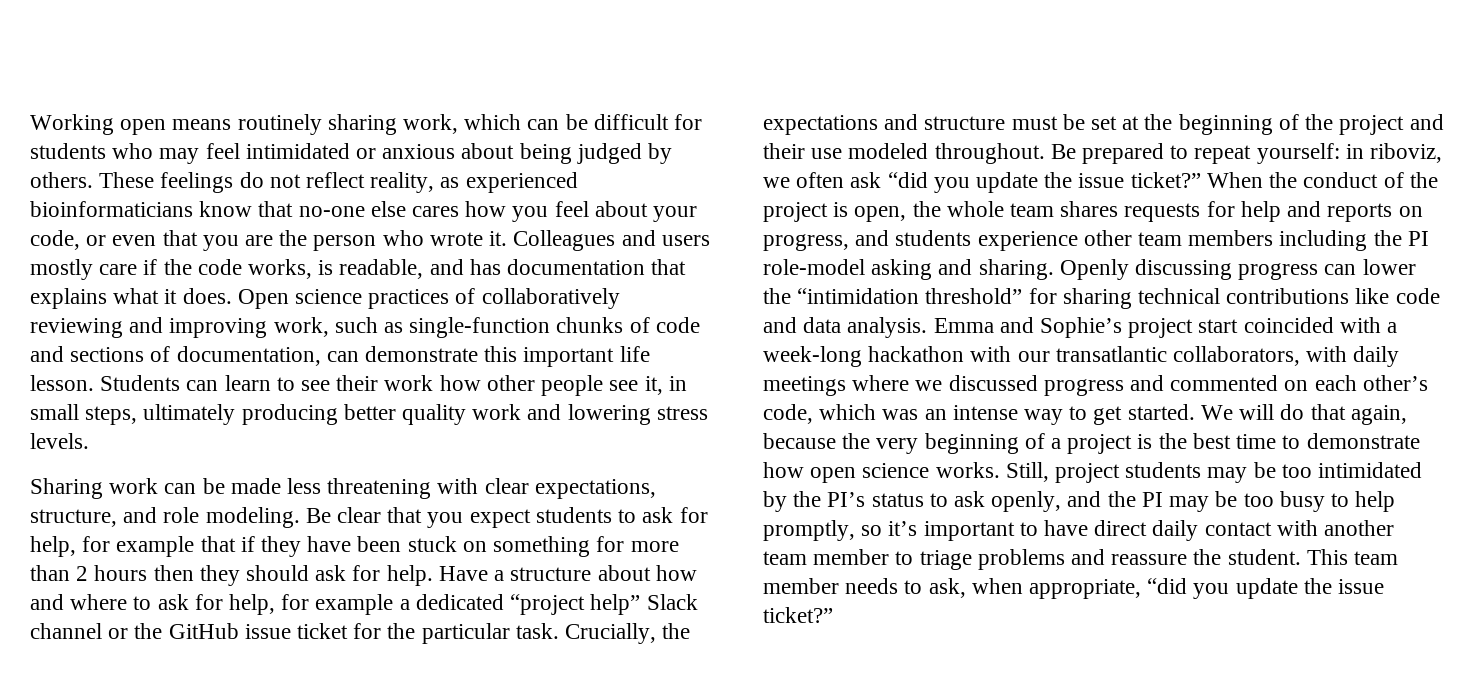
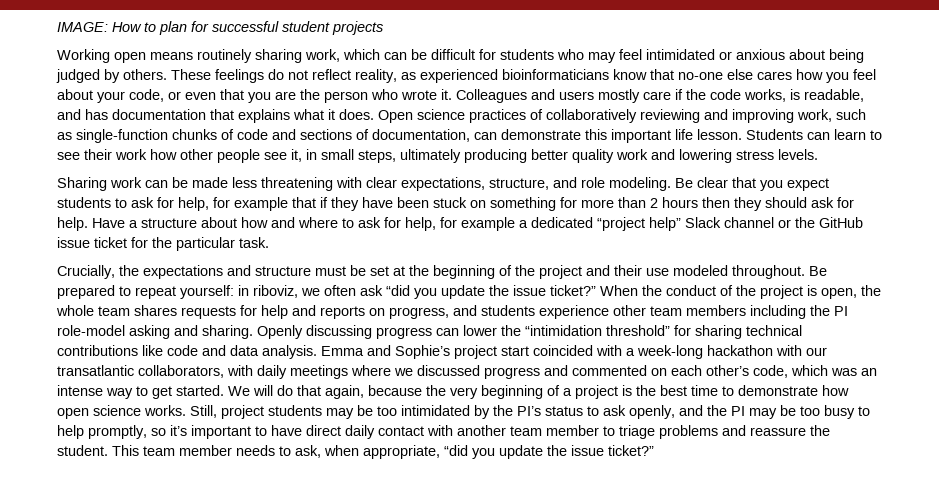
+ IMAGE: How to plan for successful student projects
- Have a structure about how and where to ask for help, for example a dedicated “project help” Slack channel or the GitHub issue ticket for the particular task. Crucially, the expectations and structure must be set at the beginning of the project and their use modeled throughout.
+ Have a structure about how and where to ask for help, for example a dedicated “project help” Slack channel or the GitHub issue ticket for the particular task.
+ Crucially, the expectations and structure must be set at the beginning of the project and their use modeled throughout.

